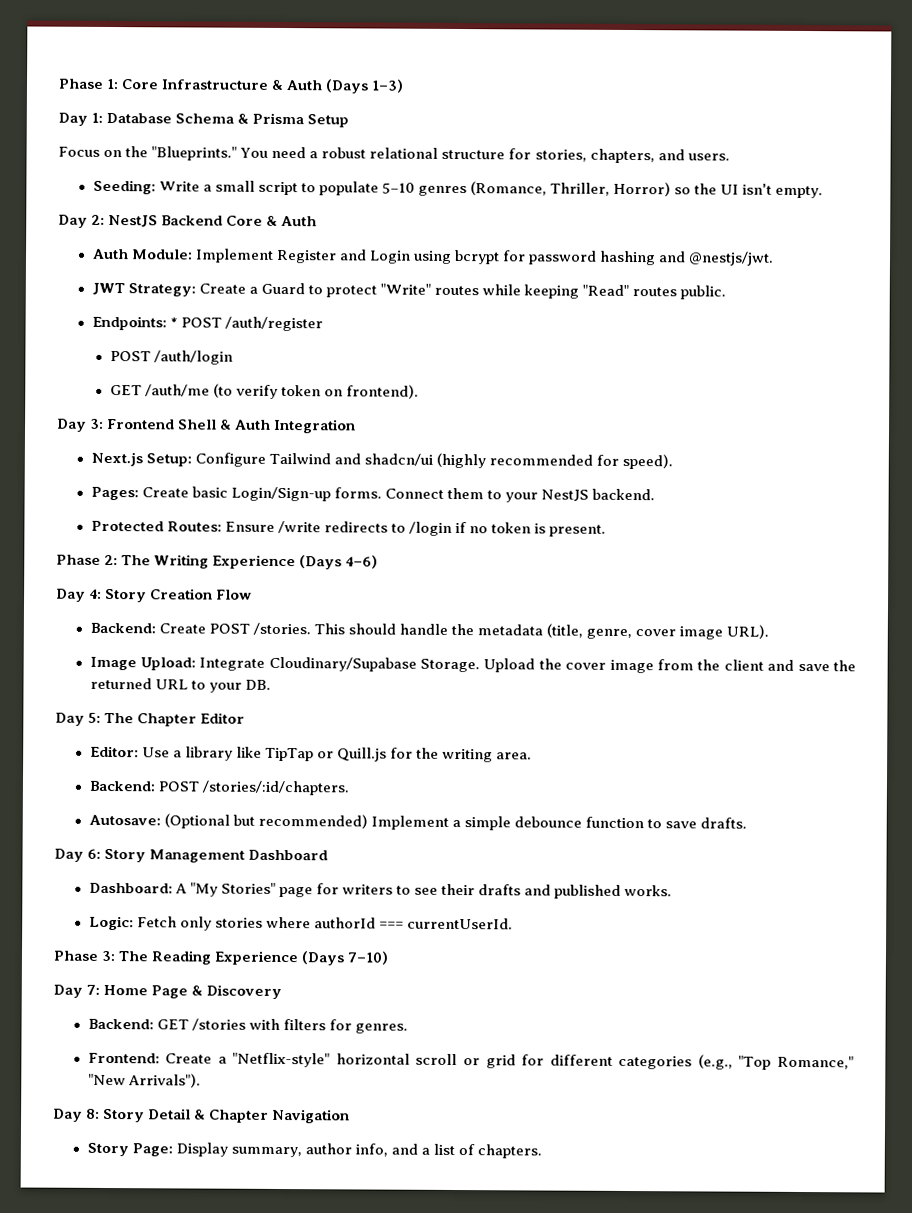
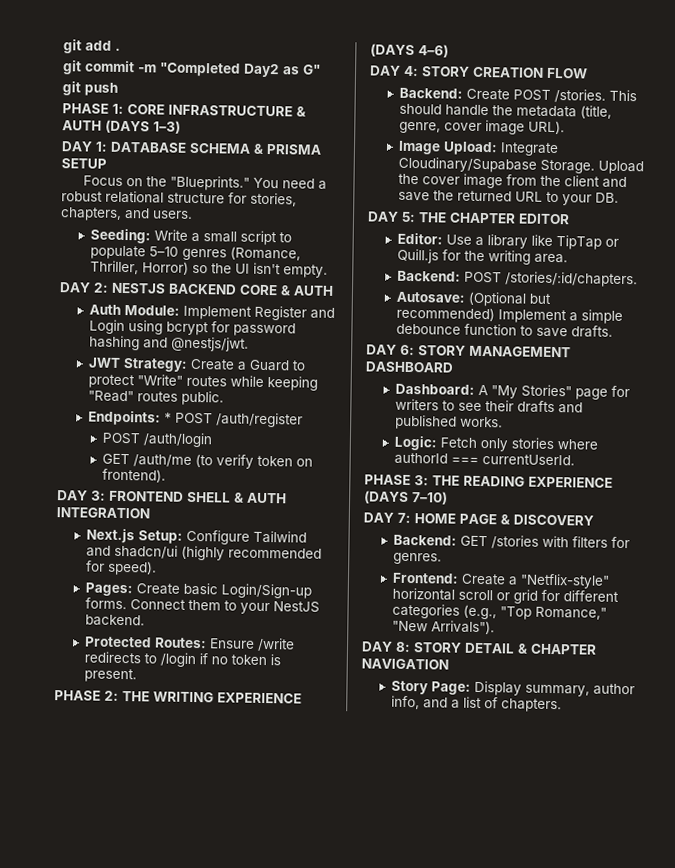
- Phase 1: Core Infrastructure & Auth (Days 1–3)
- Day 1: Database Schema & Prisma Setup
+ git add .
+ git commit -m "Completed Day2 as G"
+ git push
+ PHASE 1: CORE INFRASTRUCTURE & AUTH (DAYS 1–3)
+ DAY 1: DATABASE SCHEMA & PRISMA SETUP
- Day 2: NestJS Backend Core & Auth
+ DAY 2: NESTJS BACKEND CORE & AUTH
- Day 3: Frontend Shell & Auth Integration
+ DAY 3: FRONTEND SHELL & AUTH INTEGRATION
- Phase 2: The Writing Experience (Days 4–6)
- Day 4: Story Creation Flow
+ PHASE 2: THE WRITING EXPERIENCE (DAYS 4–6)
+ DAY 4: STORY CREATION FLOW
- Day 5: The Chapter Editor
+ DAY 5: THE CHAPTER EDITOR
- Day 6: Story Management Dashboard
+ DAY 6: STORY MANAGEMENT DASHBOARD
- Phase 3: The Reading Experience (Days 7–10)
- Day 7: Home Page & Discovery
+ PHASE 3: THE READING EXPERIENCE (DAYS 7–10)
+ DAY 7: HOME PAGE & DISCOVERY
- Day 8: Story Detail & Chapter Navigation
+ DAY 8: STORY DETAIL & CHAPTER NAVIGATION

